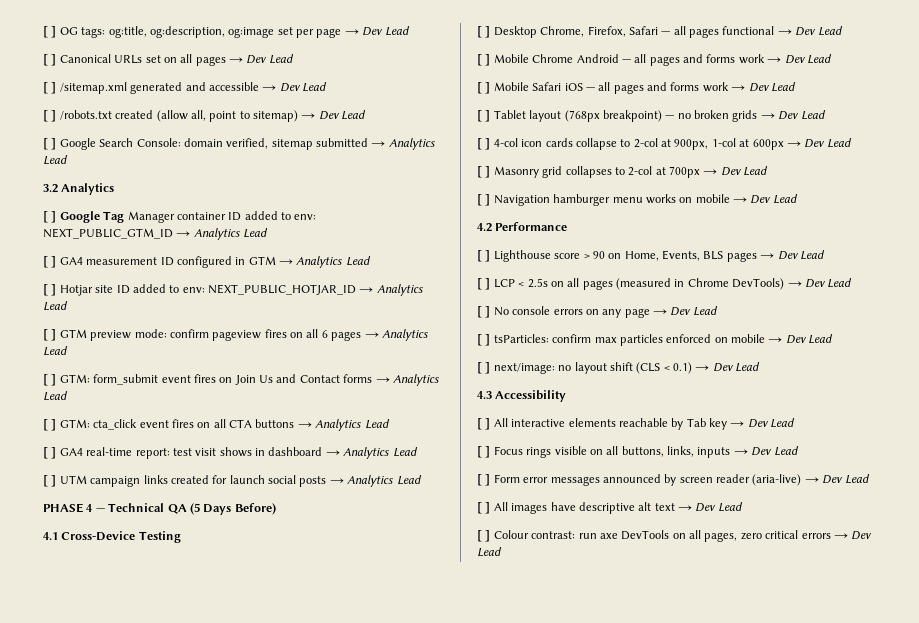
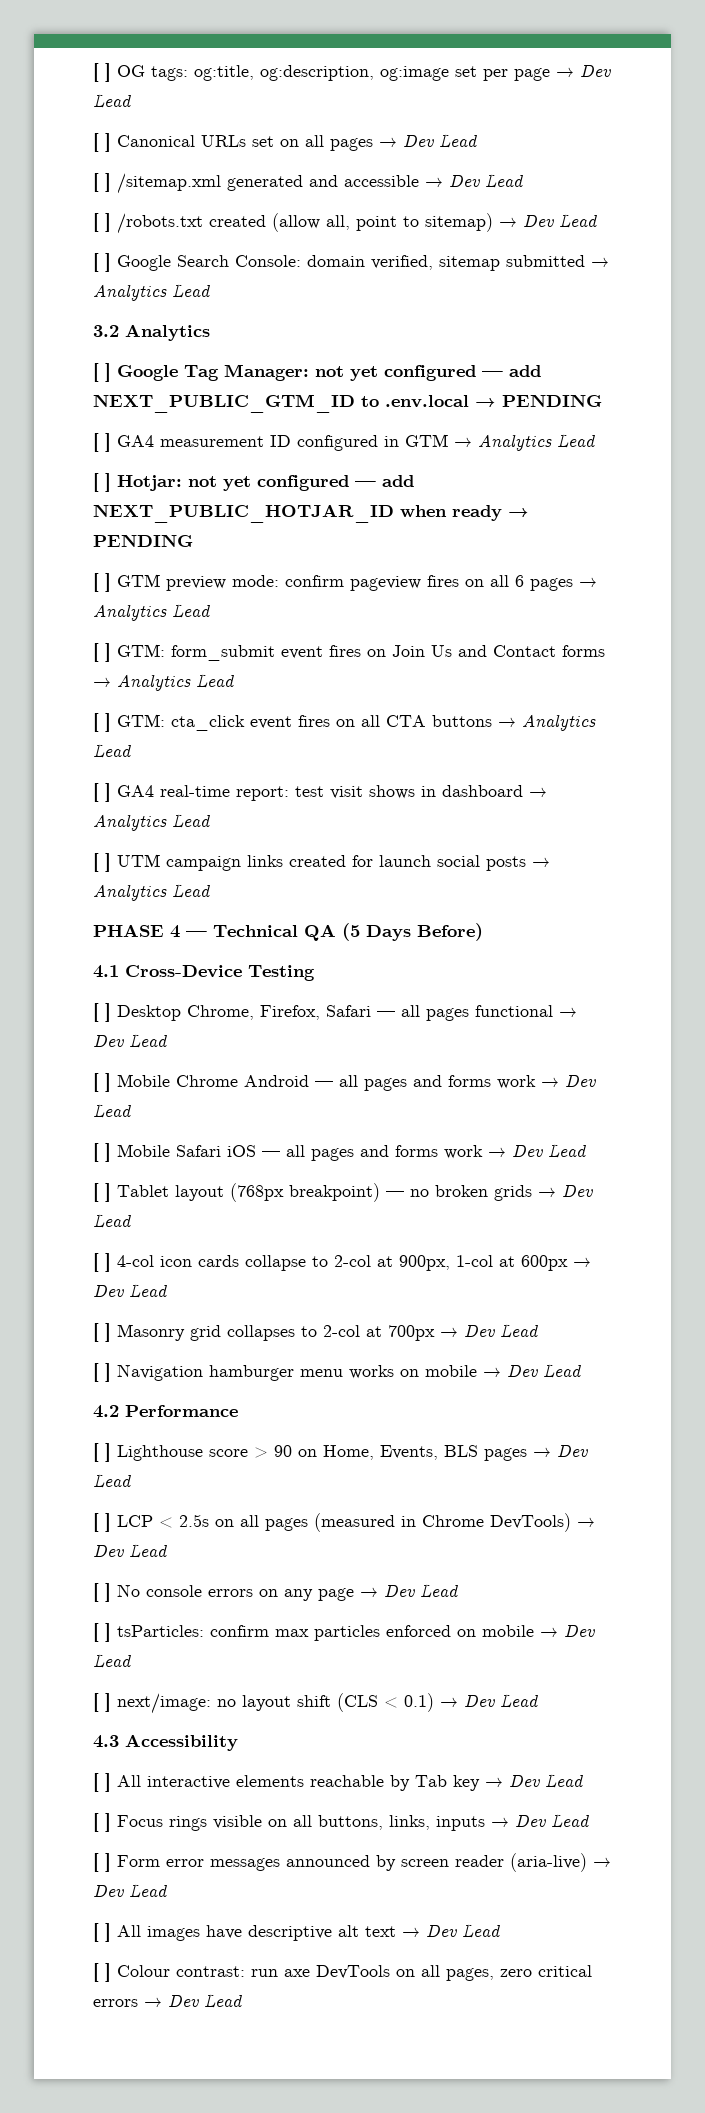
- [ ] Google Tag Manager container ID added to env: NEXT_PUBLIC_GTM_ID → Analytics Lead
+ [ ] Google Tag Manager: not yet configured — add NEXT_PUBLIC_GTM_ID to .env.local → PENDING
- [ ] Hotjar site ID added to env: NEXT_PUBLIC_HOTJAR_ID → Analytics Lead
+ [ ] Hotjar: not yet configured — add NEXT_PUBLIC_HOTJAR_ID when ready → PENDING

